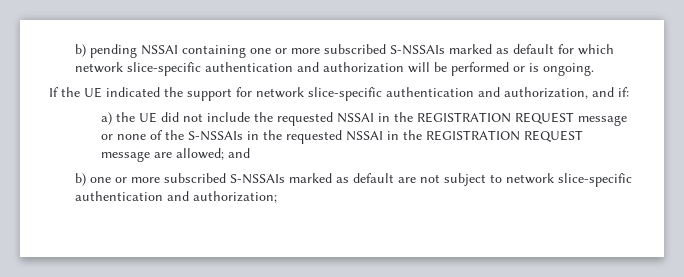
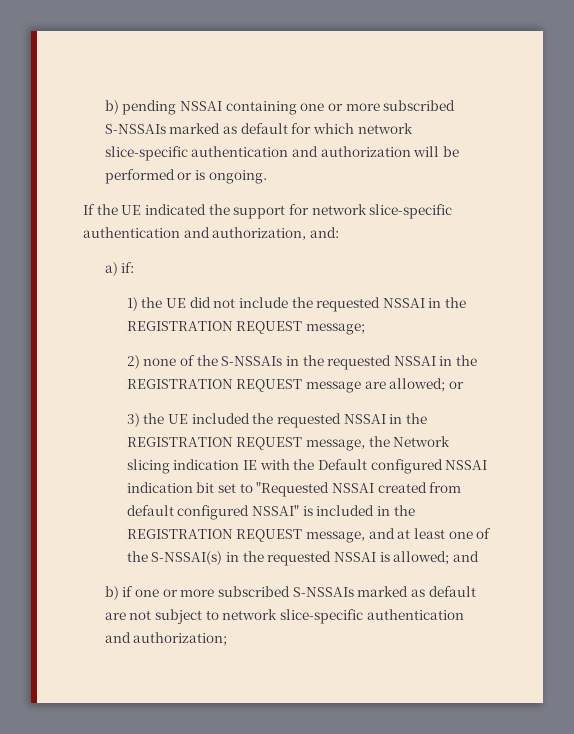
- If the UE indicated the support for network slice-specific authentication and authorization, and if:
+ If the UE indicated the support for network slice-specific authentication and authorization, and:
+ a) if:
- a) the UE did not include the requested NSSAI in the REGISTRATION REQUEST message or none of the S-NSSAIs in the requested NSSAI in the REGISTRATION REQUEST message are allowed; and
+ 1) the UE did not include the requested NSSAI in the REGISTRATION REQUEST message;
+ 2) none of the S-NSSAIs in the requested NSSAI in the REGISTRATION REQUEST message are allowed; or
+ 3) the UE included the requested NSSAI in the REGISTRATION REQUEST message, the Network slicing indication IE with the Default configured NSSAI indication bit set to "Requested NSSAI created from default configured NSSAI" is included in the REGISTRATION REQUEST message, and at least one of the S-NSSAI(s) in the requested NSSAI is allowed; and
- b) one or more subscribed S-NSSAIs marked as default are not subject to network slice-specific authentication and authorization;
+ b) if one or more subscribed S-NSSAIs marked as default are not subject to network slice-specific authentication and authorization;

